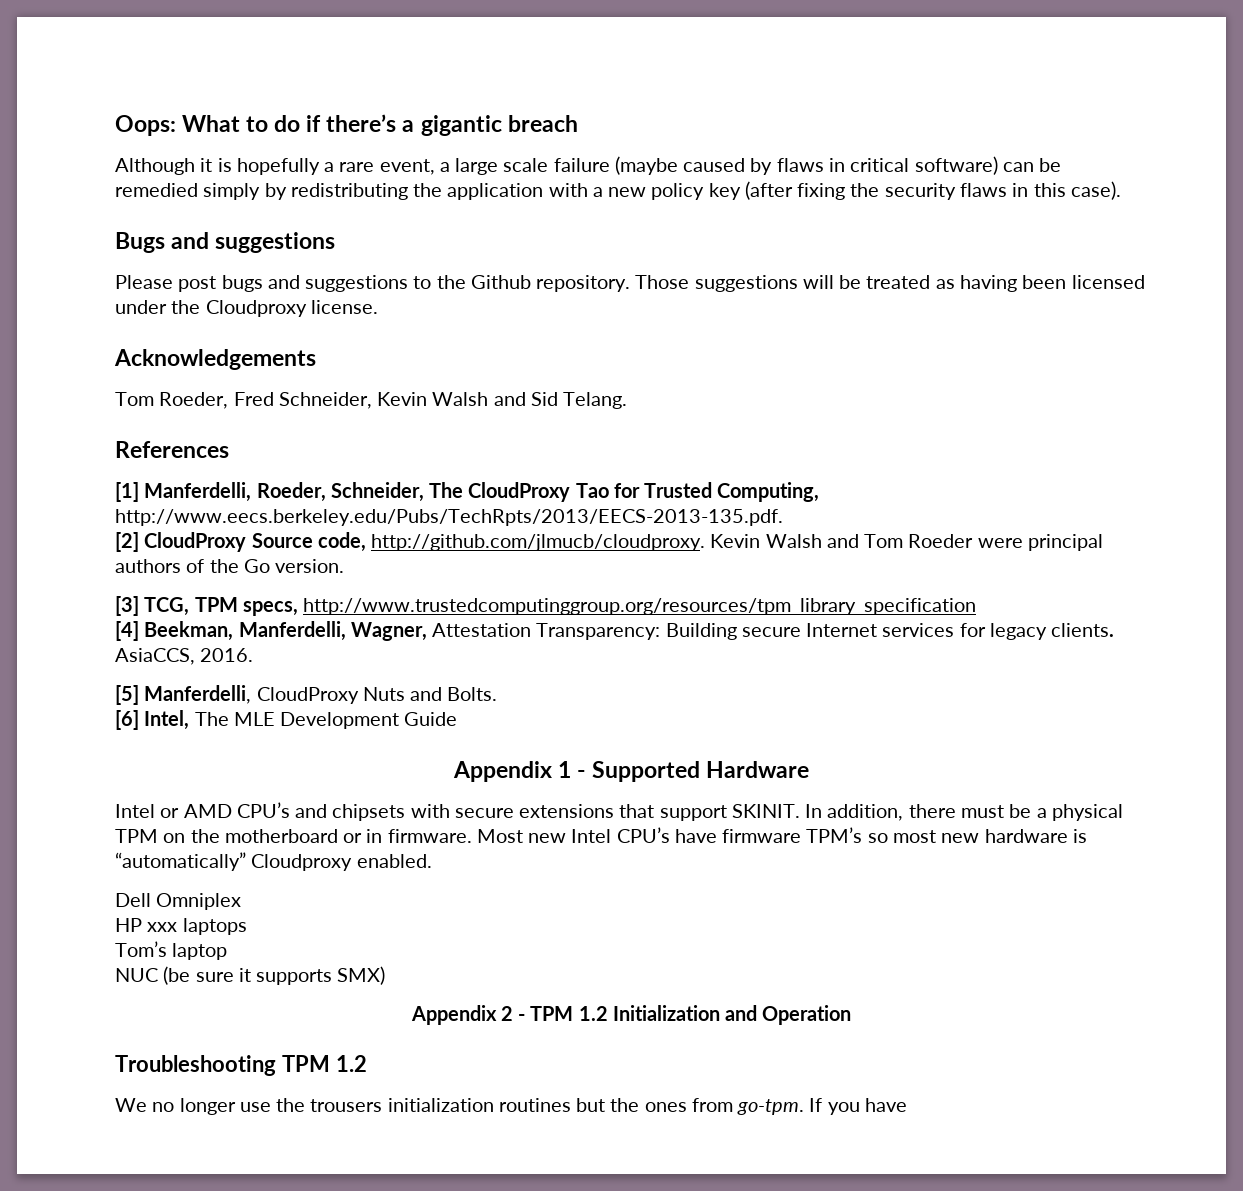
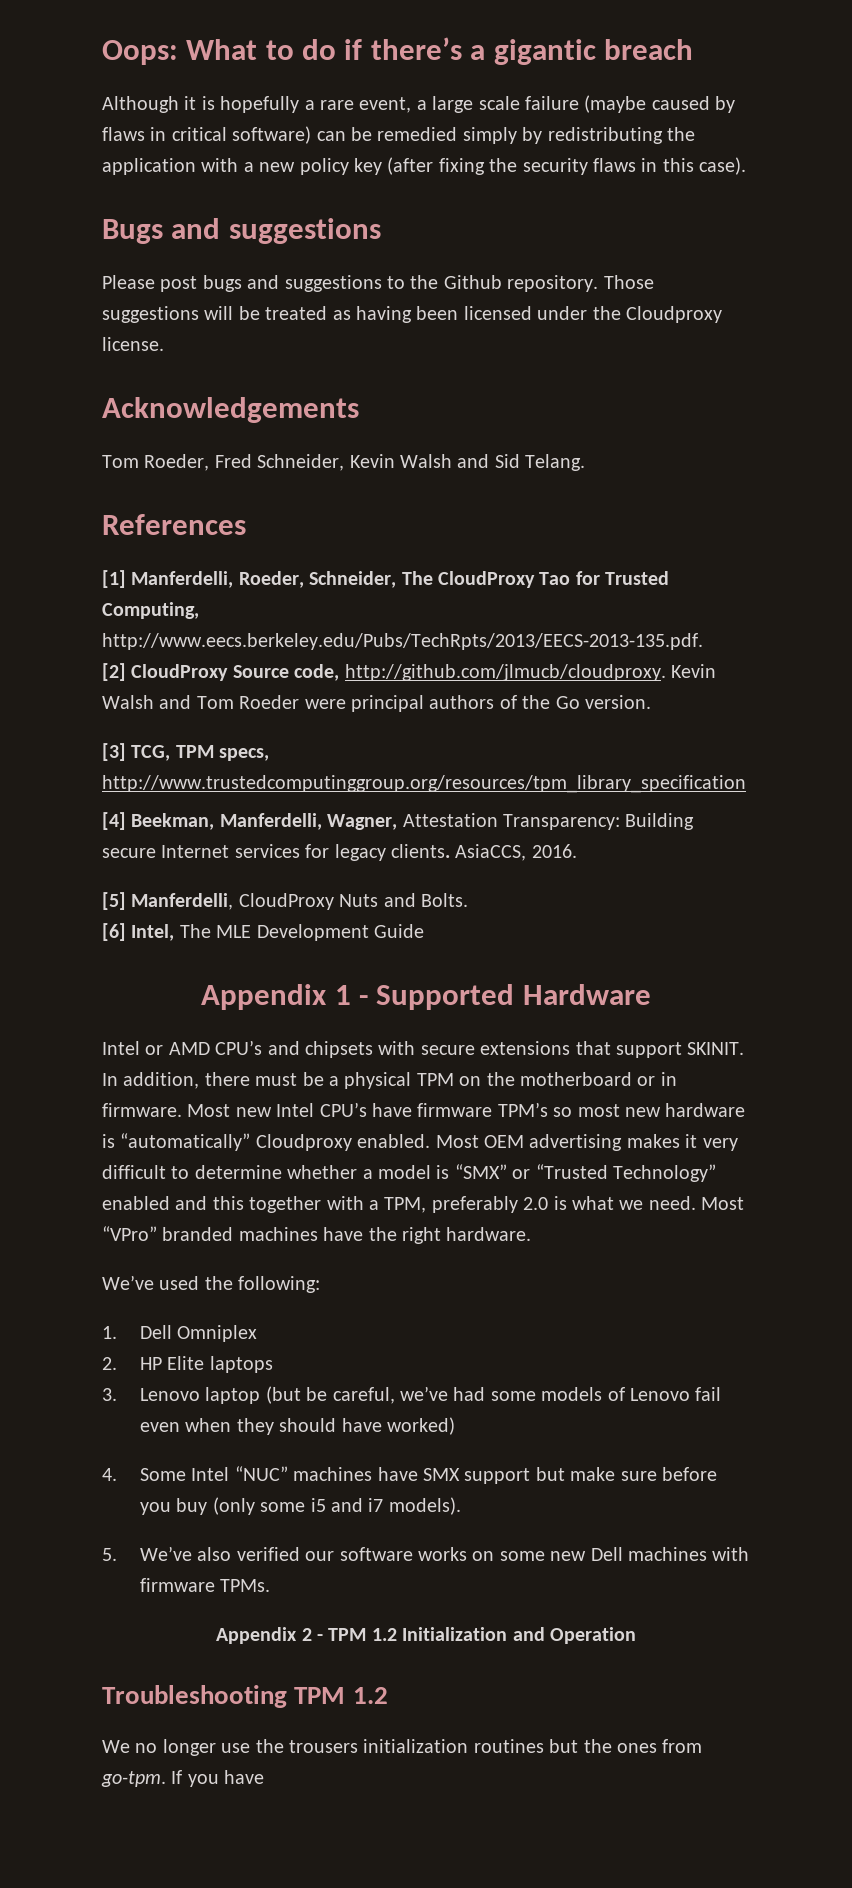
- Most new Intel CPU’s have firmware TPM’s so most new hardware is “automatically” Cloudproxy enabled.
- Dell Omniplex
+ Most new Intel CPU’s have firmware TPM’s so most new hardware is “automatically” Cloudproxy enabled. Most OEM advertising makes it very difficult to determine whether a model is “SMX” or “Trusted Technology” enabled and this together with a TPM, preferably 2.0 is what we need. Most “VPro” branded machines have the right hardware.
+ We’ve used the following:
+ 1. Dell Omniplex
- HP xxx laptops
+ 2. HP Elite laptops
- Tom’s laptop
- NUC (be sure it supports SMX)
+ 3. Lenovo laptop (but be careful, we’ve had some models of Lenovo fail even when they should have worked)
+ 4. Some Intel “NUC” machines have SMX support but make sure before you buy (only some i5 and i7 models).
+ 5. We’ve also verified our software works on some new Dell machines with firmware TPMs.

